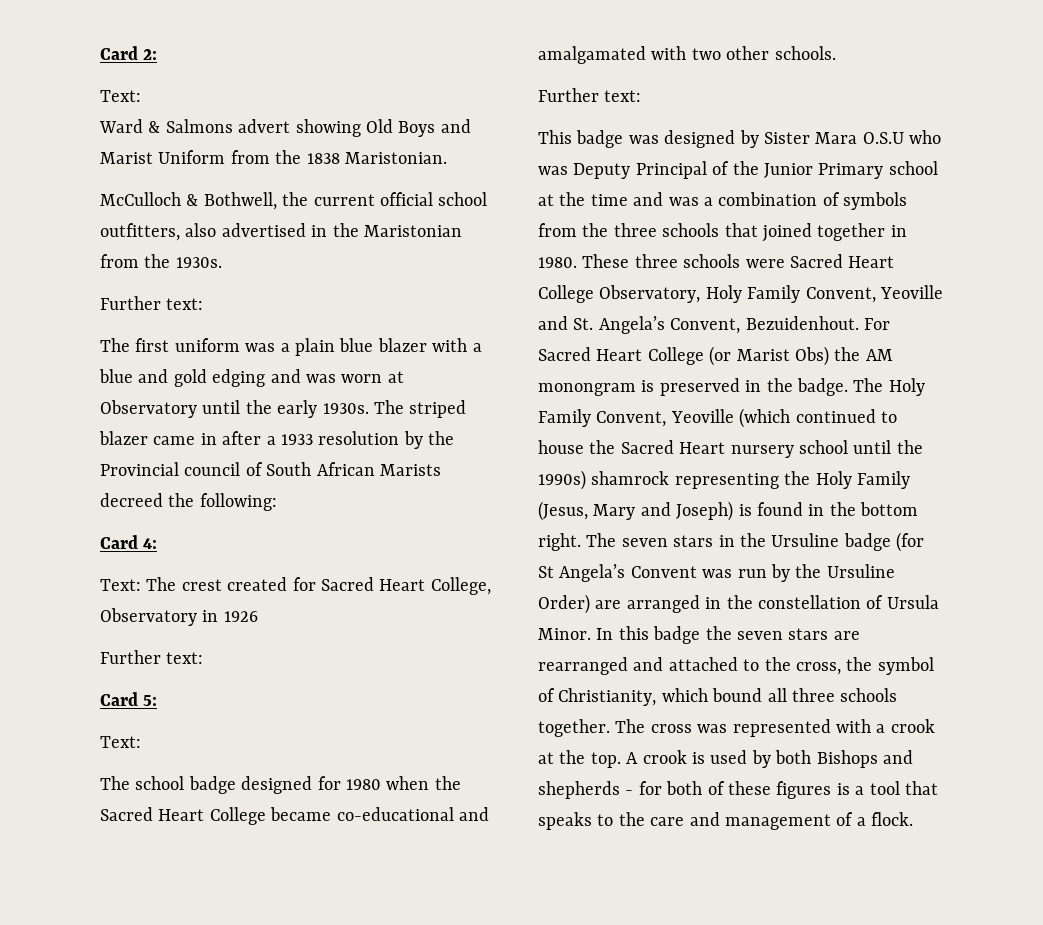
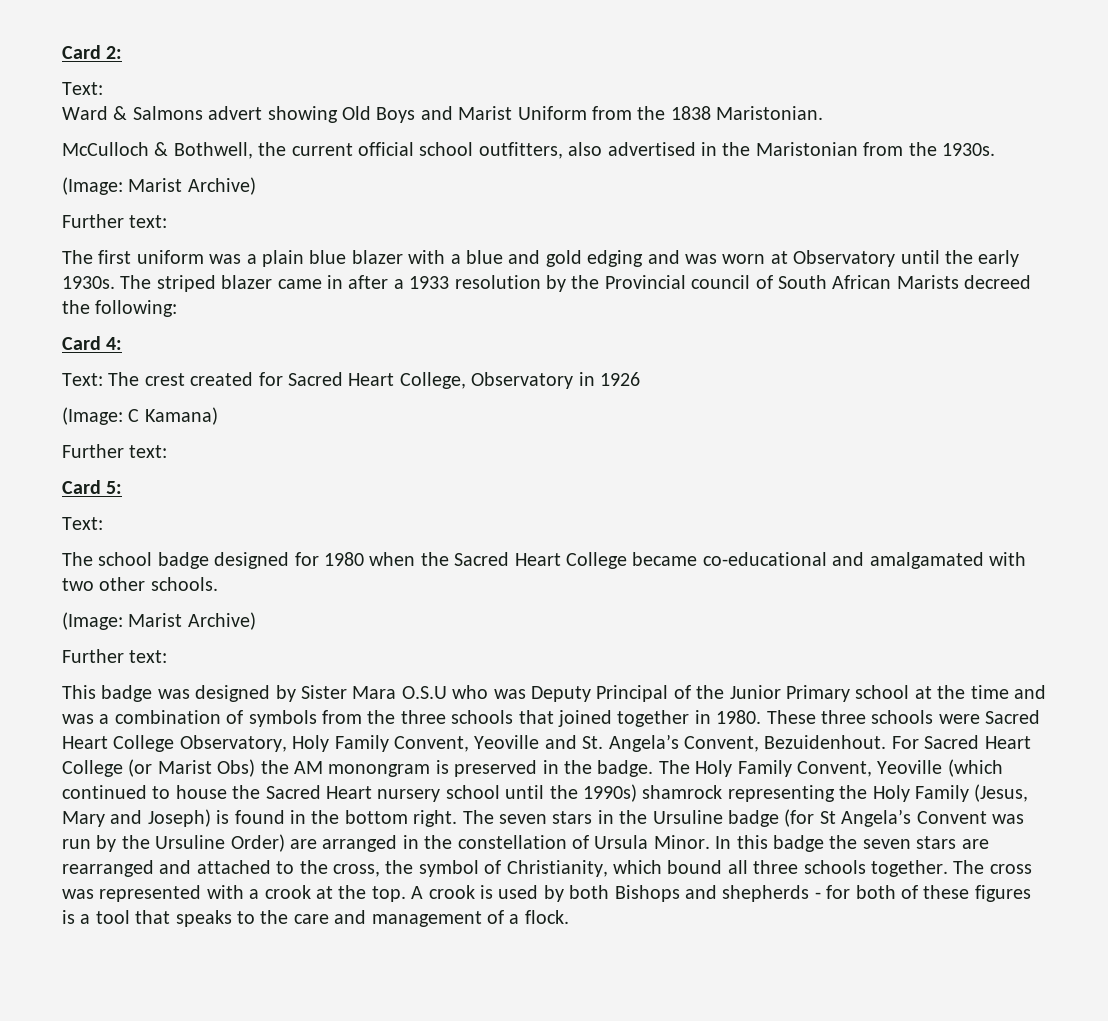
  McCulloch & Bothwell, the current official school outfitters, also advertised in the Maristonian from the 1930s.
+ (Image: Marist Archive)
+ (Image: C Kamana)
  The school badge designed for 1980 when the Sacred Heart College became co-educational and amalgamated with two other schools.
+ (Image: Marist Archive)

